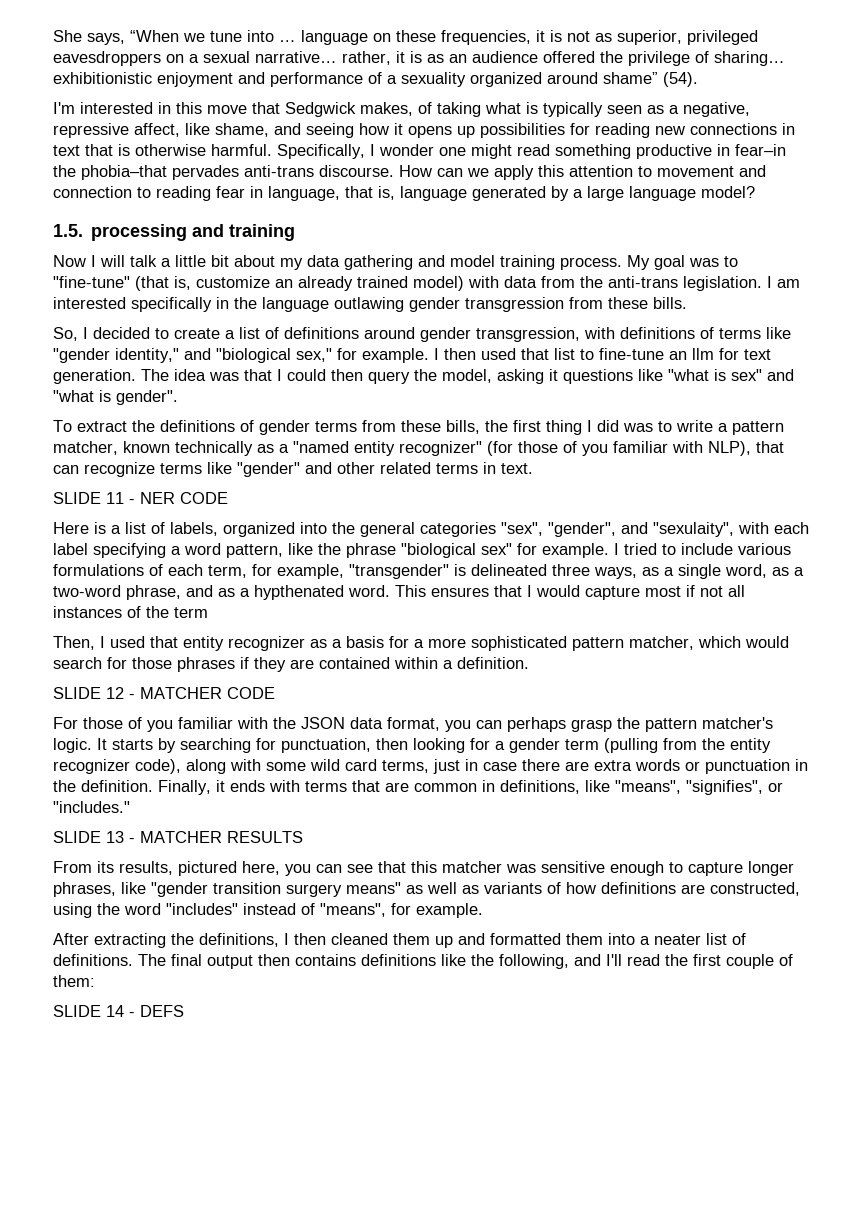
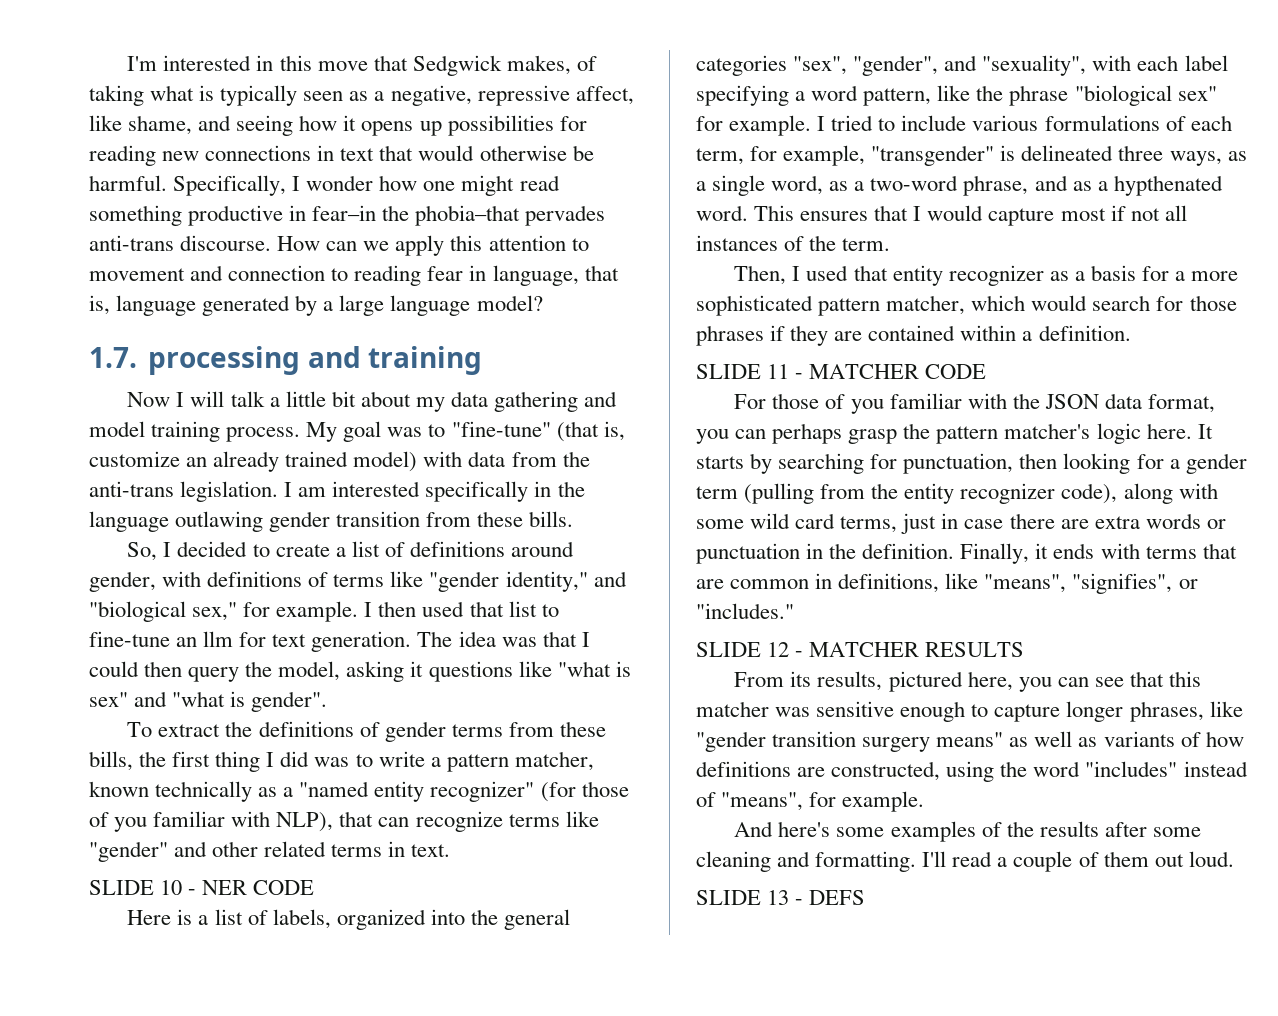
- She says, “When we tune into … language on these frequencies, it is not as superior, privileged eavesdroppers on a sexual narrative… rather, it is as an audience offered the privilege of sharing… exhibitionistic enjoyment and performance of a sexuality organized around shame” (54).
- I'm interested in this move that Sedgwick makes, of taking what is typically seen as a negative, repressive affect, like shame, and seeing how it opens up possibilities for reading new connections in text that is otherwise harmful.
+ I'm interested in this move that Sedgwick makes, of taking what is typically seen as a negative, repressive affect, like shame, and seeing how it opens up possibilities for reading new connections in text that would otherwise be harmful.
- Specifically, I wonder one might read something productive in fear–in the phobia–that pervades anti-trans discourse.
+ Specifically, I wonder how one might read something productive in fear–in the phobia–that pervades anti-trans discourse.
- 1.5. processing and training
+ 1.7. processing and training
- I am interested specifically in the language outlawing gender transgression from these bills.
+ I am interested specifically in the language outlawing gender transition from these bills.
- So, I decided to create a list of definitions around gender transgression, with definitions of terms like "gender identity," and "biological sex," for example.
+ So, I decided to create a list of definitions around gender, with definitions of terms like "gender identity," and "biological sex," for example.
- SLIDE 11 - NER CODE
+ SLIDE 10 - NER CODE
- Here is a list of labels, organized into the general categories "sex", "gender", and "sexulaity", with each label specifying a word pattern, like the phrase "biological sex" for example.
+ Here is a list of labels, organized into the general categories "sex", "gender", and "sexuality", with each label specifying a word pattern, like the phrase "biological sex" for example.
- This ensures that I would capture most if not all instances of the term
+ This ensures that I would capture most if not all instances of the term.
- SLIDE 12 - MATCHER CODE
+ SLIDE 11 - MATCHER CODE
- For those of you familiar with the JSON data format, you can perhaps grasp the pattern matcher's logic.
+ For those of you familiar with the JSON data format, you can perhaps grasp the pattern matcher's logic here.
- SLIDE 13 - MATCHER RESULTS
+ SLIDE 12 - MATCHER RESULTS
- After extracting the definitions, I then cleaned them up and formatted them into a neater list of definitions. The final output then contains definitions like the following, and I'll read the first couple of them:
- SLIDE 14 - DEFS
+ And here's some examples of the results after some cleaning and formatting. I'll read a couple of them out loud.
+ SLIDE 13 - DEFS

